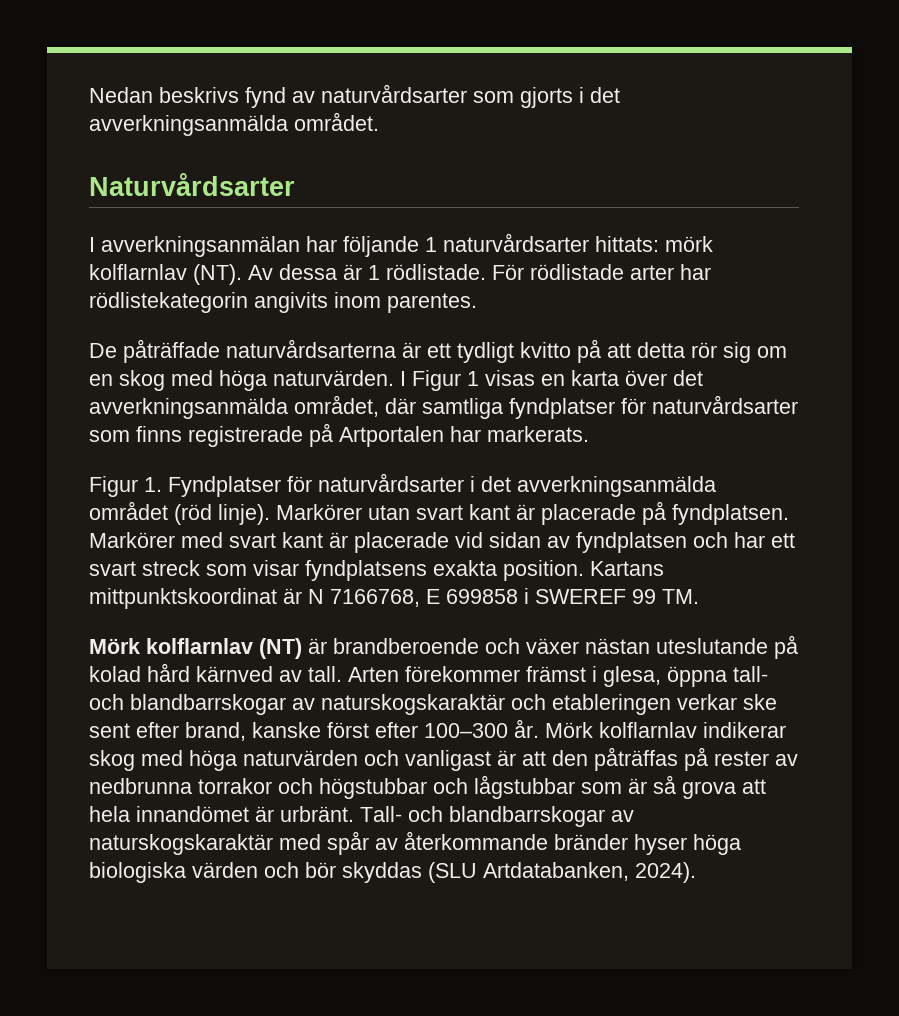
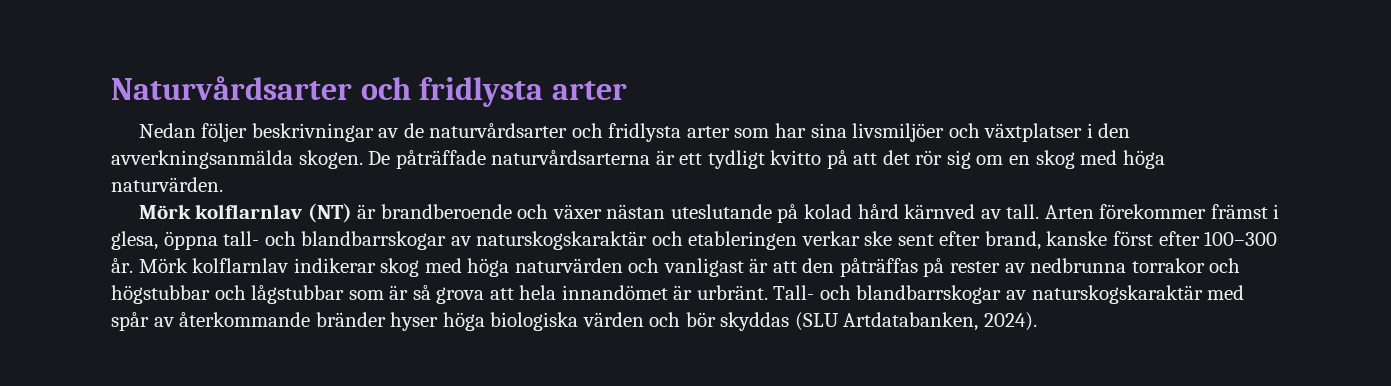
- Nedan beskrivs fynd av naturvårdsarter som gjorts i det avverkningsanmälda området.
- Naturvårdsarter
- I avverkningsanmälan har följande 1 naturvårdsarter hittats: mörk kolflarnlav (NT). Av dessa är 1 rödlistade. För rödlistade arter har rödlistekategorin angivits inom parentes.
- De påträffade naturvårdsarterna är ett tydligt kvitto på att detta rör sig om en skog med höga naturvärden. I Figur 1 visas en karta över det avverkningsanmälda området, där samtliga fyndplatser för naturvårdsarter som finns registrerade på Artportalen har markerats.
- Figur 1. Fyndplatser för naturvårdsarter i det avverkningsanmälda området (röd linje). Markörer utan svart kant är placerade på fyndplatsen. Markörer med svart kant är placerade vid sidan av fyndplatsen och har ett svart streck som visar fyndplatsens exakta position. Kartans mittpunktskoordinat är N 7166768, E 699858 i SWEREF 99 TM.
+ Naturvårdsarter och fridlysta arter
+ Nedan följer beskrivningar av de naturvårdsarter och fridlysta arter som har sina livsmiljöer och växtplatser i den avverkningsanmälda skogen. De påträffade naturvårdsarterna är ett tydligt kvitto på att det rör sig om en skog med höga naturvärden.

